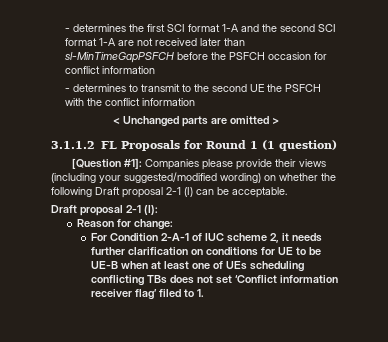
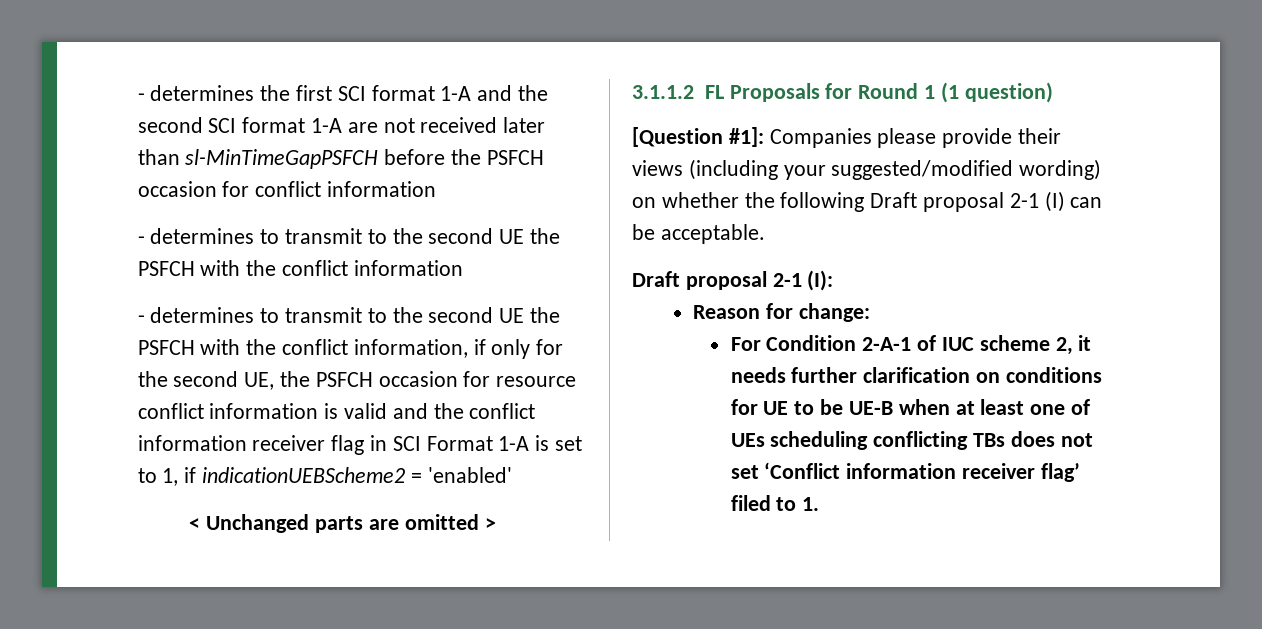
+ - determines to transmit to the second UE the PSFCH with the conflict information, if only for the second UE, the PSFCH occasion for resource conflict information is valid and the conflict information receiver flag in SCI Format 1-A is set to 1, if indicationUEBScheme2 = 'enabled'

